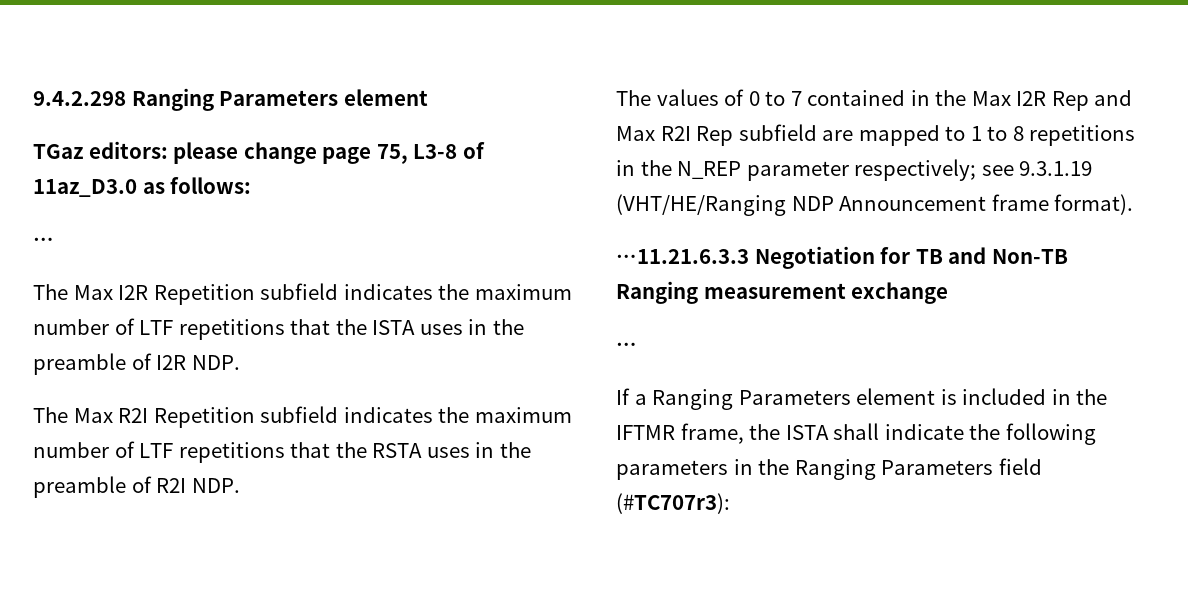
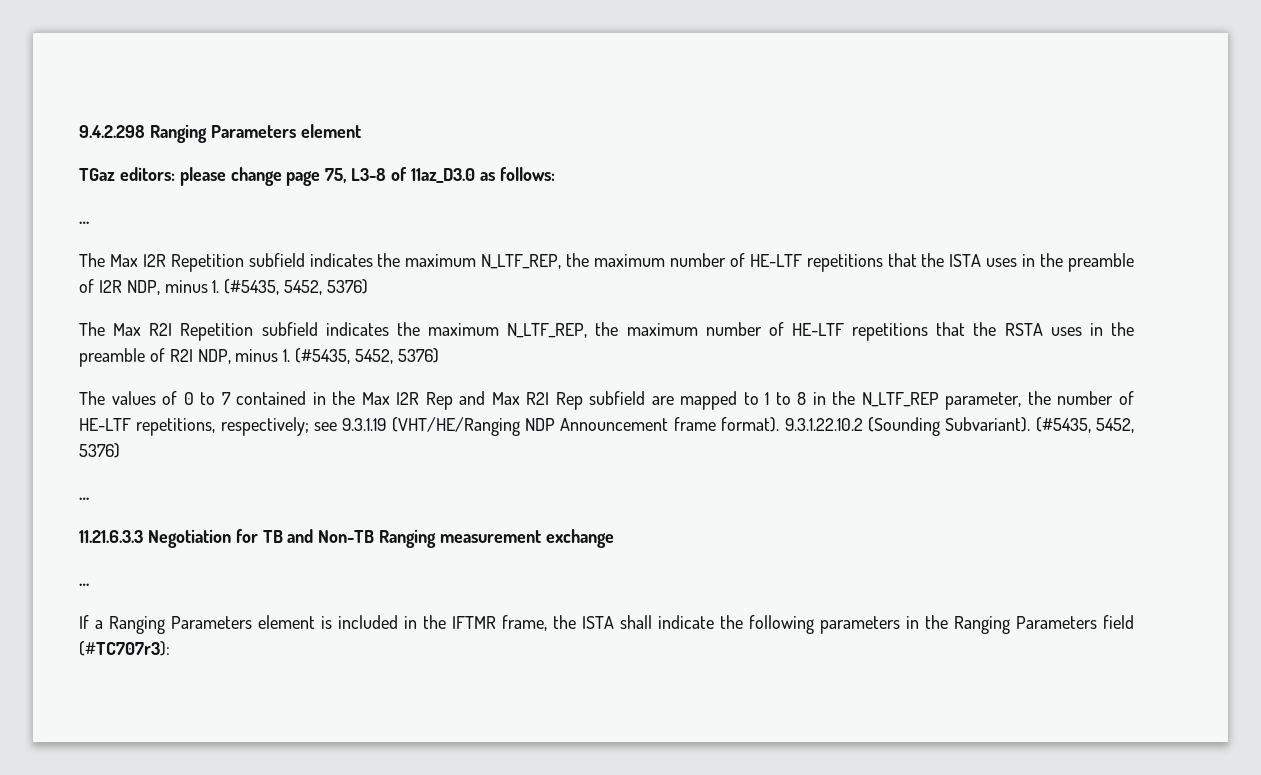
- The Max I2R Repetition subfield indicates the maximum number of LTF repetitions that the ISTA uses in the preamble of I2R NDP.
+ The Max I2R Repetition subfield indicates the maximum N_LTF_REP, the maximum number of HE-LTF repetitions that the ISTA uses in the preamble of I2R NDP, minus 1. (#5435, 5452, 5376)
- The Max R2I Repetition subfield indicates the maximum number of LTF repetitions that the RSTA uses in the preamble of R2I NDP.
+ The Max R2I Repetition subfield indicates the maximum N_LTF_REP, the maximum number of HE-LTF repetitions that the RSTA uses in the preamble of R2I NDP, minus 1. (#5435, 5452, 5376)
- The values of 0 to 7 contained in the Max I2R Rep and Max R2I Rep subfield are mapped to 1 to 8 repetitions in the N_REP parameter respectively; see 9.3.1.19 (VHT/HE/Ranging NDP Announcement frame format).
- …11.21.6.3.3 Negotiation for TB and Non-TB Ranging measurement exchange
+ The values of 0 to 7 contained in the Max I2R Rep and Max R2I Rep subfield are mapped to 1 to 8 in the N_LTF_REP parameter, the number of HE-LTF repetitions, respectively; see 9.3.1.19 (VHT/HE/Ranging NDP Announcement frame format). 9.3.1.22.10.2 (Sounding Subvariant). (#5435, 5452, 5376)
+ …
+ 11.21.6.3.3 Negotiation for TB and Non-TB Ranging measurement exchange

